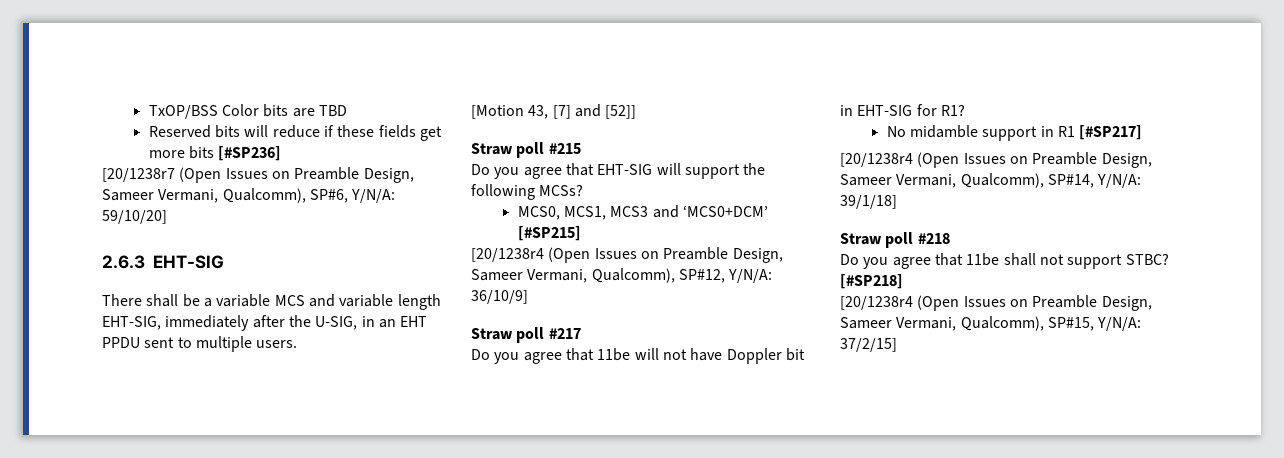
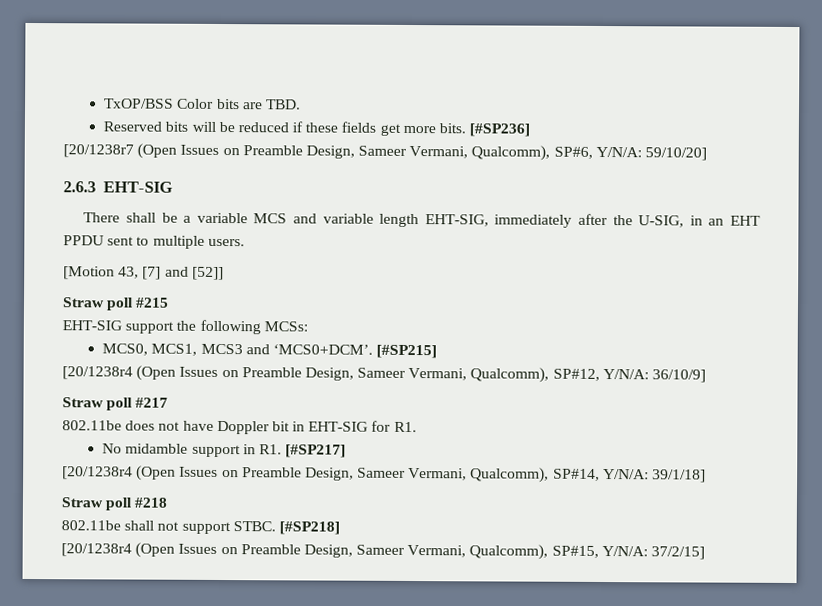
- TxOP/BSS Color bits are TBD
+ TxOP/BSS Color bits are TBD.
- Reserved bits will reduce if these fields get more bits [#SP236]
+ Reserved bits will be reduced if these fields get more bits. [#SP236]
- Do you agree that EHT-SIG will support the following MCSs?
+ EHT-SIG support the following MCSs:
- MCS0, MCS1, MCS3 and ‘MCS0+DCM’ [#SP215]
+ MCS0, MCS1, MCS3 and ‘MCS0+DCM’. [#SP215]
- Do you agree that 11be will not have Doppler bit in EHT-SIG for R1?
+ 802.11be does not have Doppler bit in EHT-SIG for R1.
- No midamble support in R1 [#SP217]
+ No midamble support in R1. [#SP217]
- Do you agree that 11be shall not support STBC?
+ 802.11be shall not support STBC.

